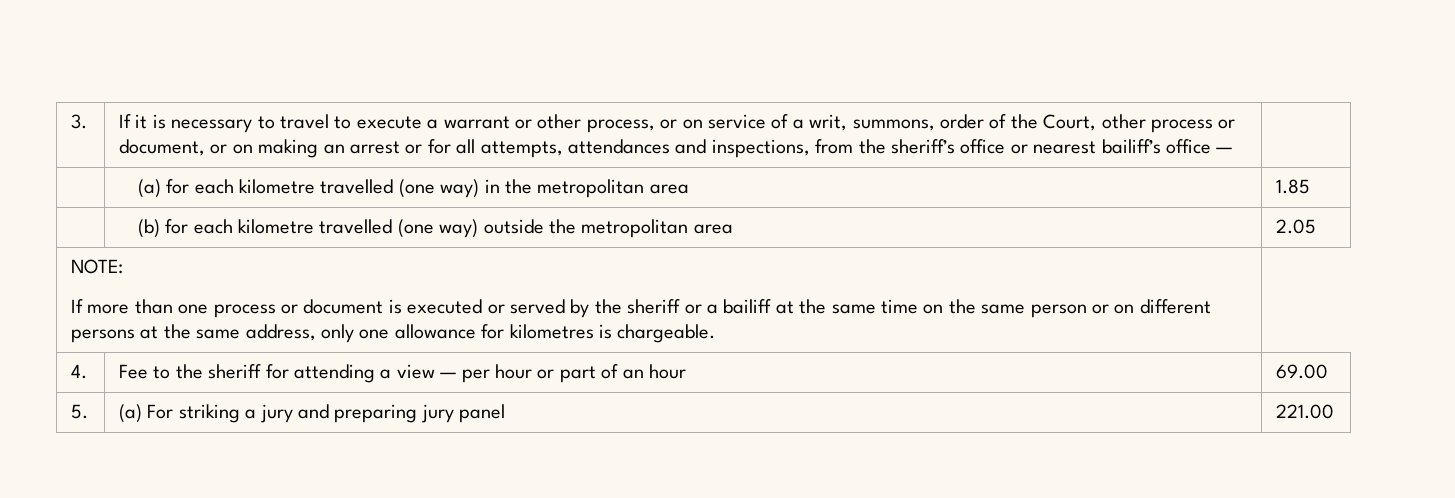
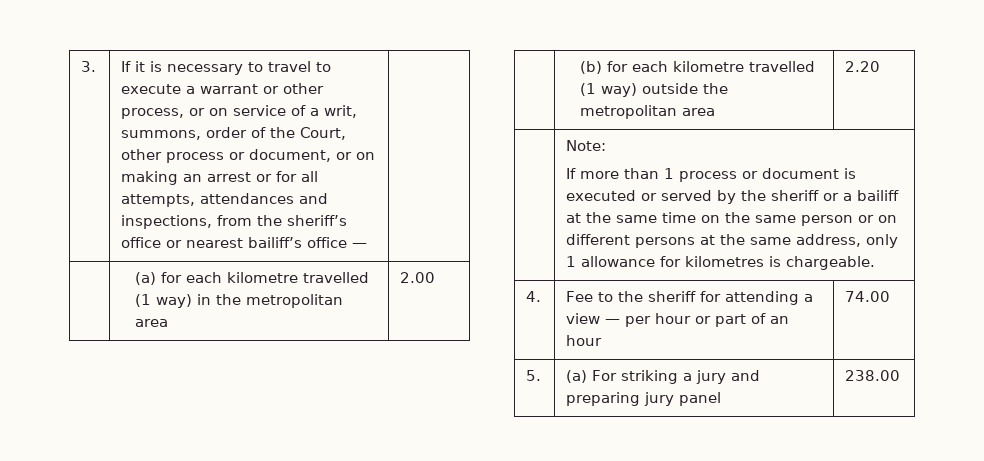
- | (a) for each kilometre travelled (one way) in the metropolitan area | 1.85
+ | (a) for each kilometre travelled (1 way) in the metropolitan area | 2.00
- | (b) for each kilometre travelled (one way) outside the metropolitan area | 2.05
- NOTE:
+ | (b) for each kilometre travelled (1 way) outside the metropolitan area | 2.20
+ | Note:
- If more than one process or document is executed or served by the sheriff or a bailiff at the same time on the same person or on different persons at the same address, only one allowance for kilometres is chargeable.
+ If more than 1 process or document is executed or served by the sheriff or a bailiff at the same time on the same person or on different persons at the same address, only 1 allowance for kilometres is chargeable.
- 4. | Fee to the sheriff for attending a view — per hour or part of an hour | 69.00
+ 4. | Fee to the sheriff for attending a view — per hour or part of an hour | 74.00
- 5. | (a) For striking a jury and preparing jury panel | 221.00
+ 5. | (a) For striking a jury and preparing jury panel | 238.00

